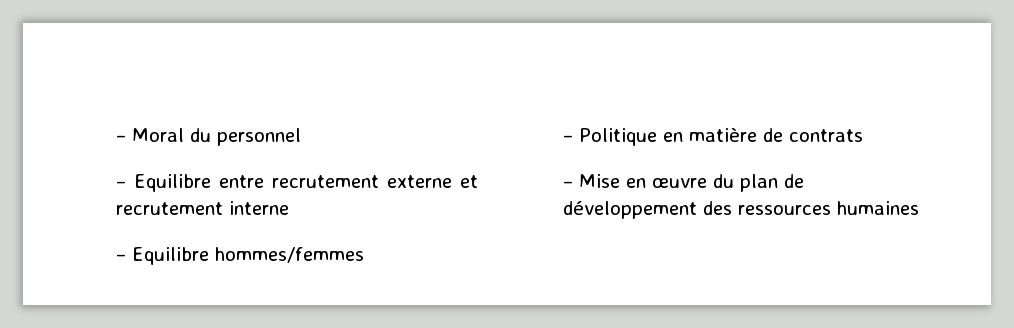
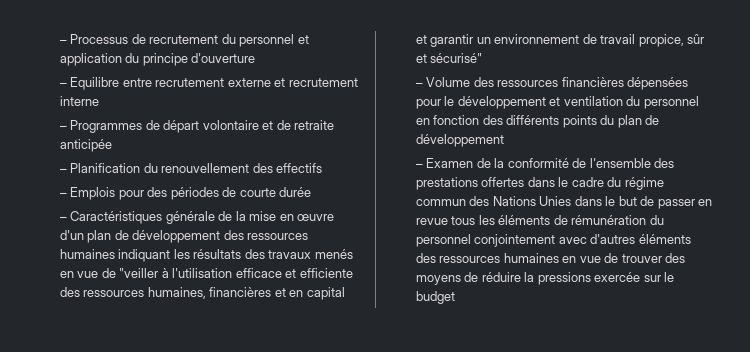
- – Moral du personnel
+ – Processus de recrutement du personnel et application du principe d'ouverture
- – Equilibre hommes/femmes
- – Politique en matière de contrats
- – Mise en œuvre du plan de développement des ressources humaines
+ – Programmes de départ volontaire et de retraite anticipée
+ – Planification du renouvellement des effectifs
+ – Emplois pour des périodes de courte durée
+ – Caractéristiques générale de la mise en œuvre d'un plan de développement des ressources humaines indiquant les résultats des travaux menés en vue de "veiller à l'utilisation efficace et efficiente des ressources humaines, financières et en capital et garantir un environnement de travail propice, sûr et sécurisé"
+ – Volume des ressources financières dépensées pour le développement et ventilation du personnel en fonction des différents points du plan de développement
+ – Examen de la conformité de l'ensemble des prestations offertes dans le cadre du régime commun des Nations Unies dans le but de passer en revue tous les éléments de rémunération du personnel conjointement avec d'autres éléments des ressources humaines en vue de trouver des moyens de réduire la pressions exercée sur le budget

